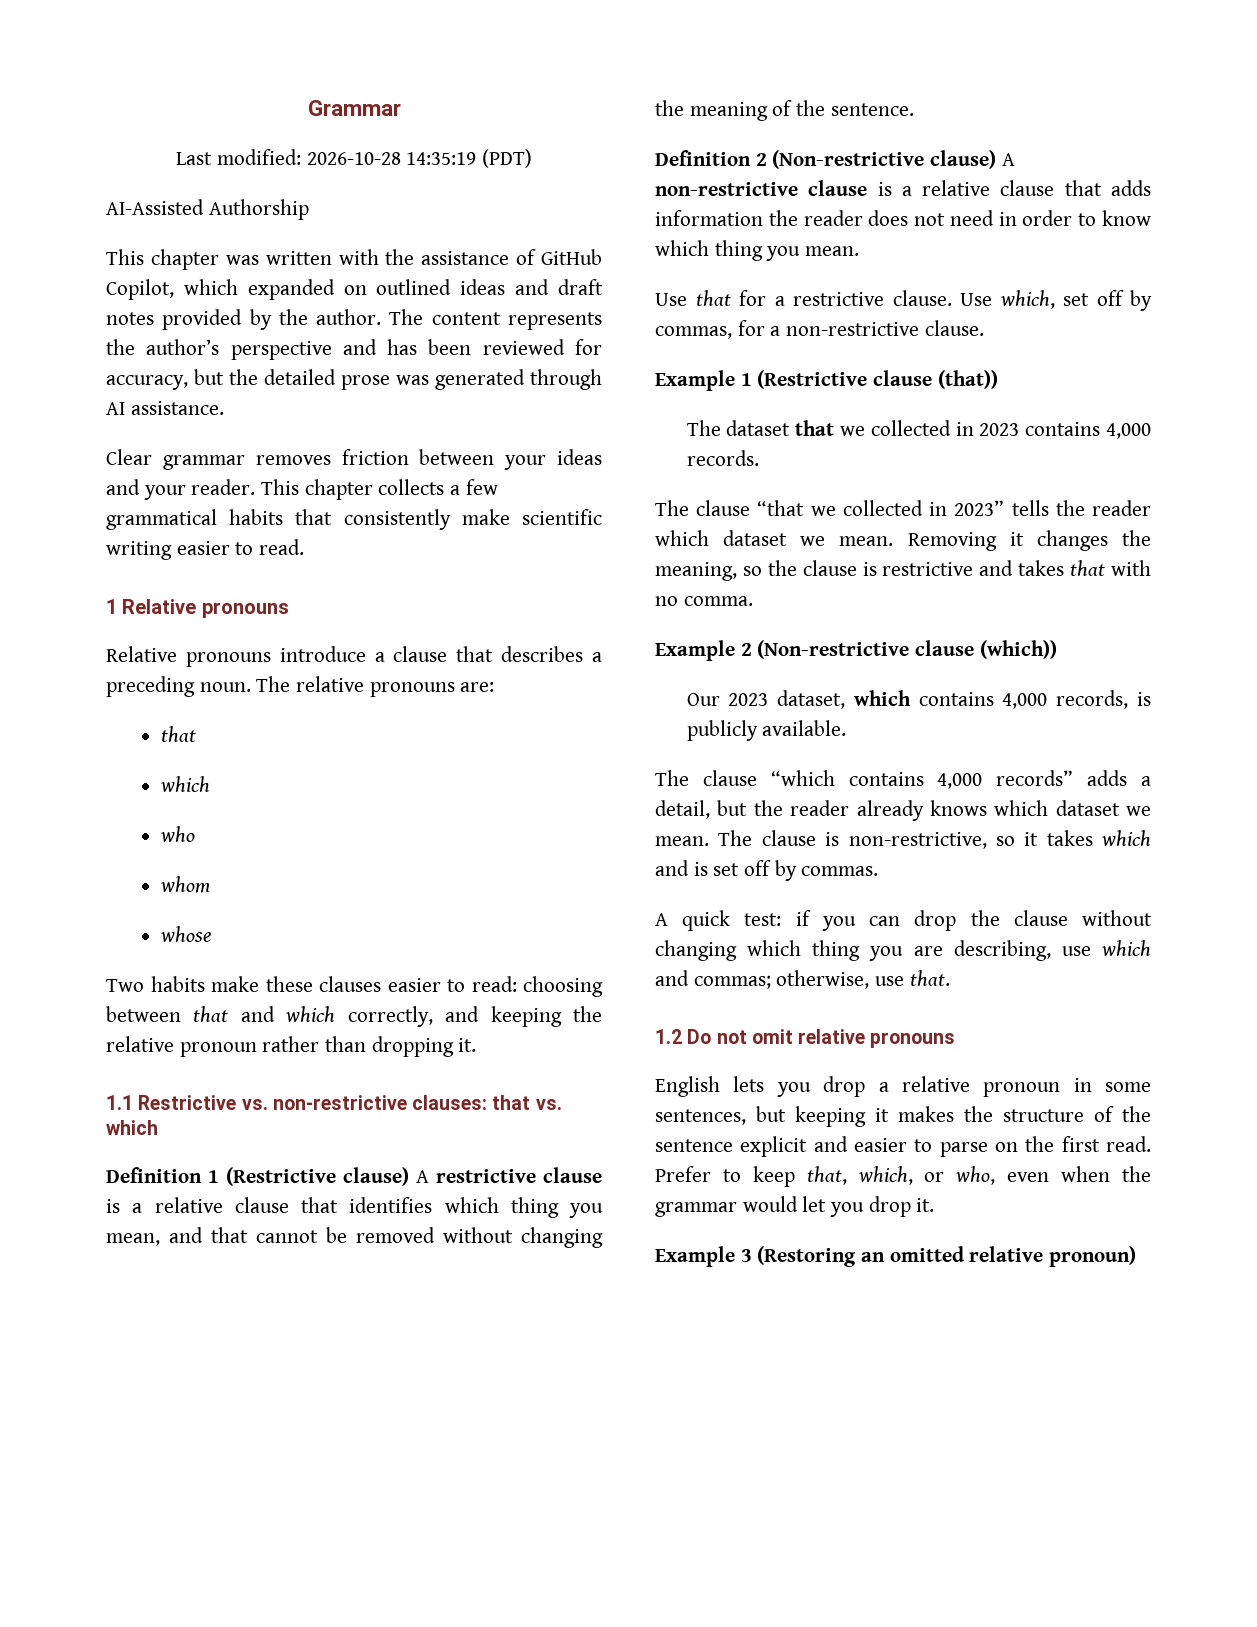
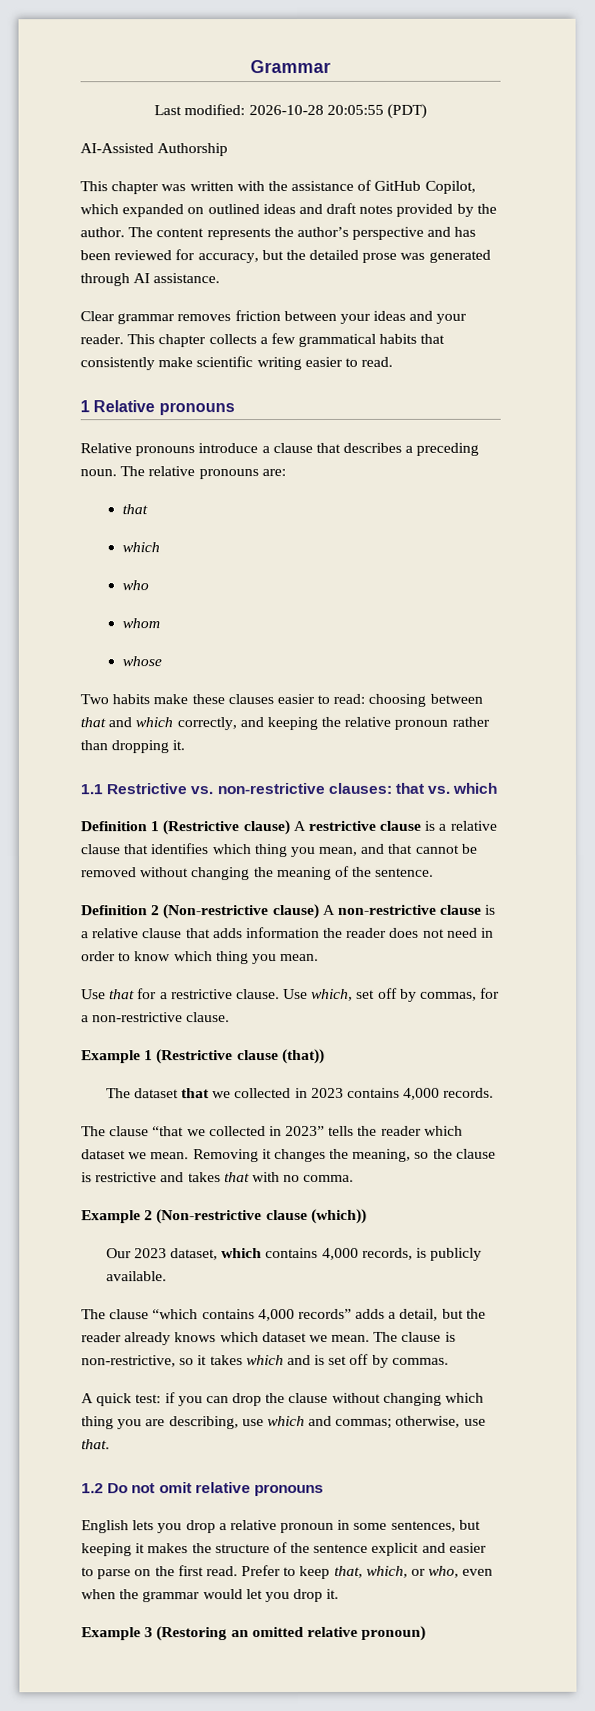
- Last modified: 2026-10-28 14:35:19 (PDT)
+ Last modified: 2026-10-28 20:05:55 (PDT)

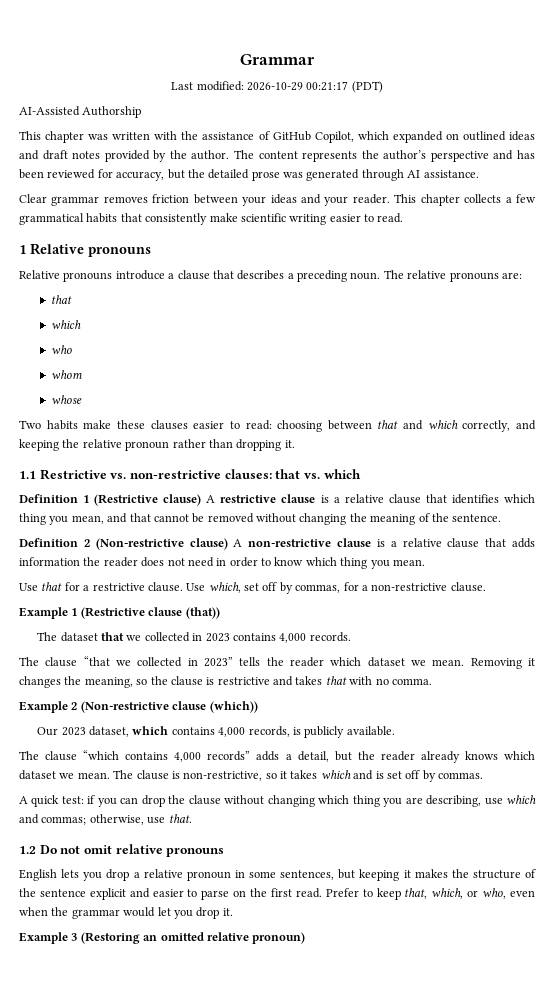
- Last modified: 2026-10-28 20:05:55 (PDT)
+ Last modified: 2026-10-29 00:21:17 (PDT)

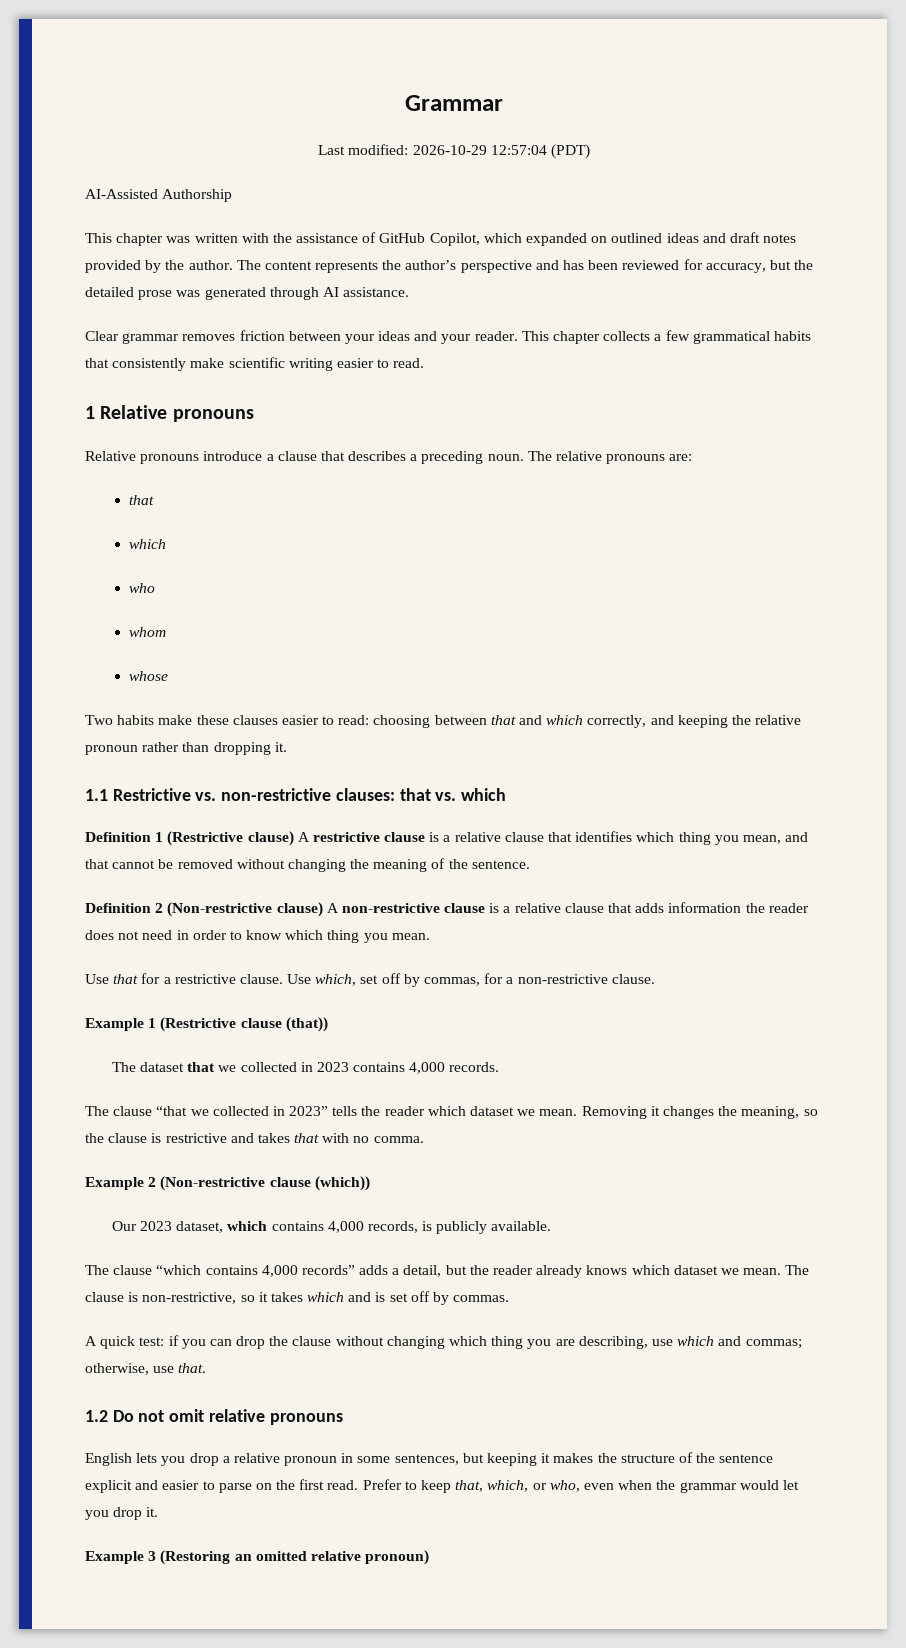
- Last modified: 2026-10-29 00:21:17 (PDT)
+ Last modified: 2026-10-29 12:57:04 (PDT)

